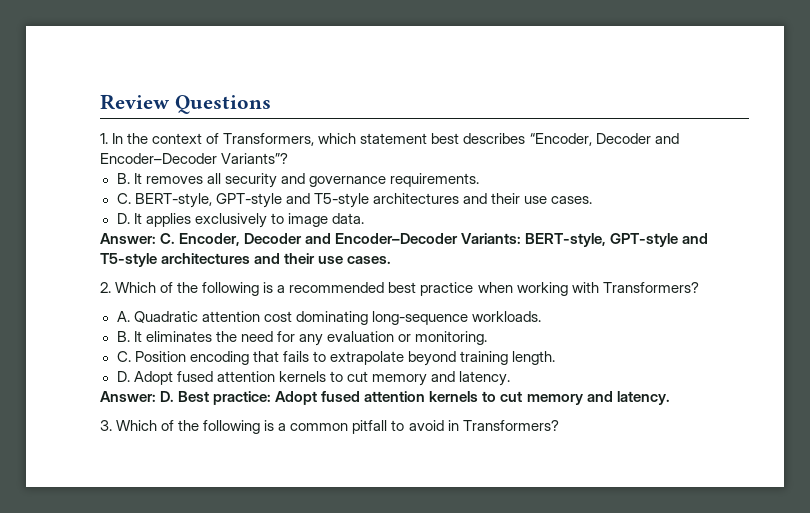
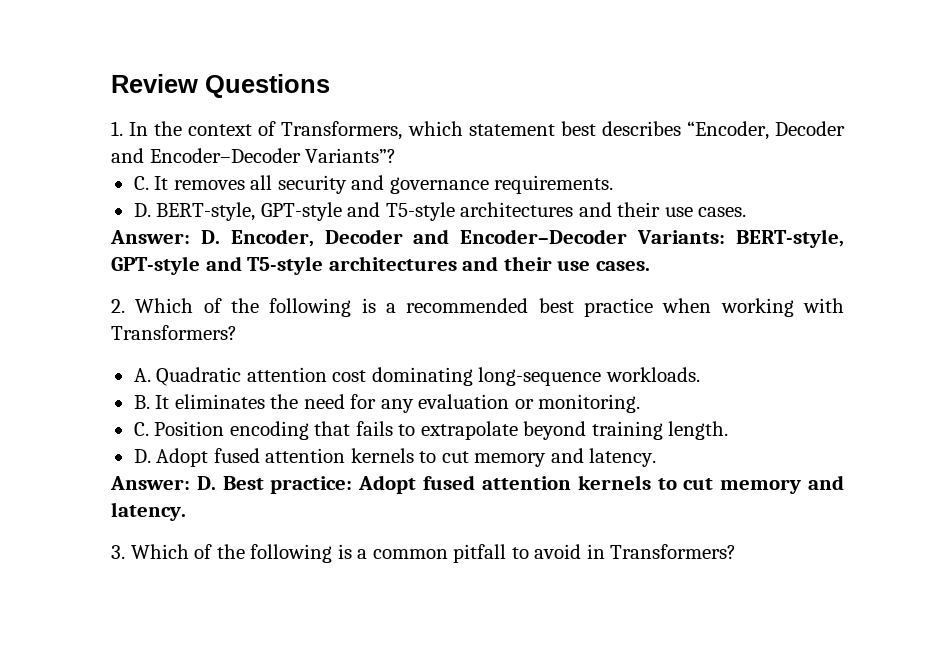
- B. It removes all security and governance requirements.
+ C. It removes all security and governance requirements.
- C. BERT-style, GPT-style and T5-style architectures and their use cases.
- D. It applies exclusively to image data.
- Answer: C. Encoder, Decoder and Encoder–Decoder Variants: BERT-style, GPT-style and T5-style architectures and their use cases.
+ D. BERT-style, GPT-style and T5-style architectures and their use cases.
+ Answer: D. Encoder, Decoder and Encoder–Decoder Variants: BERT-style, GPT-style and T5-style architectures and their use cases.

